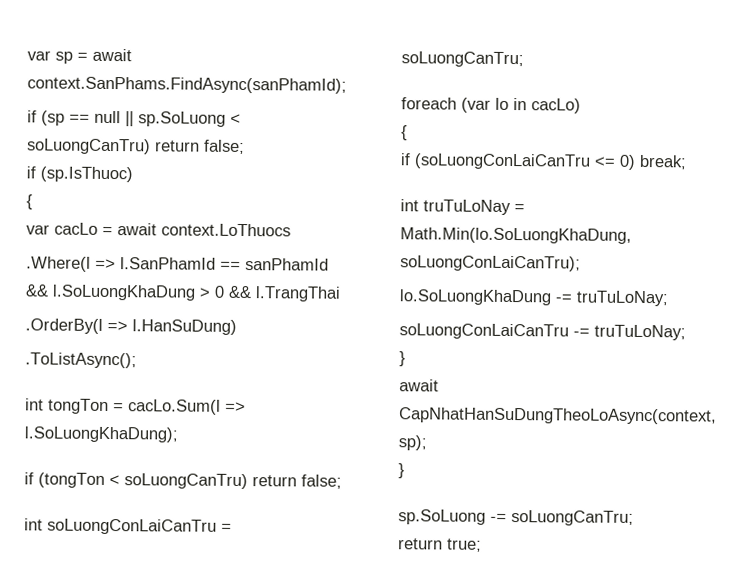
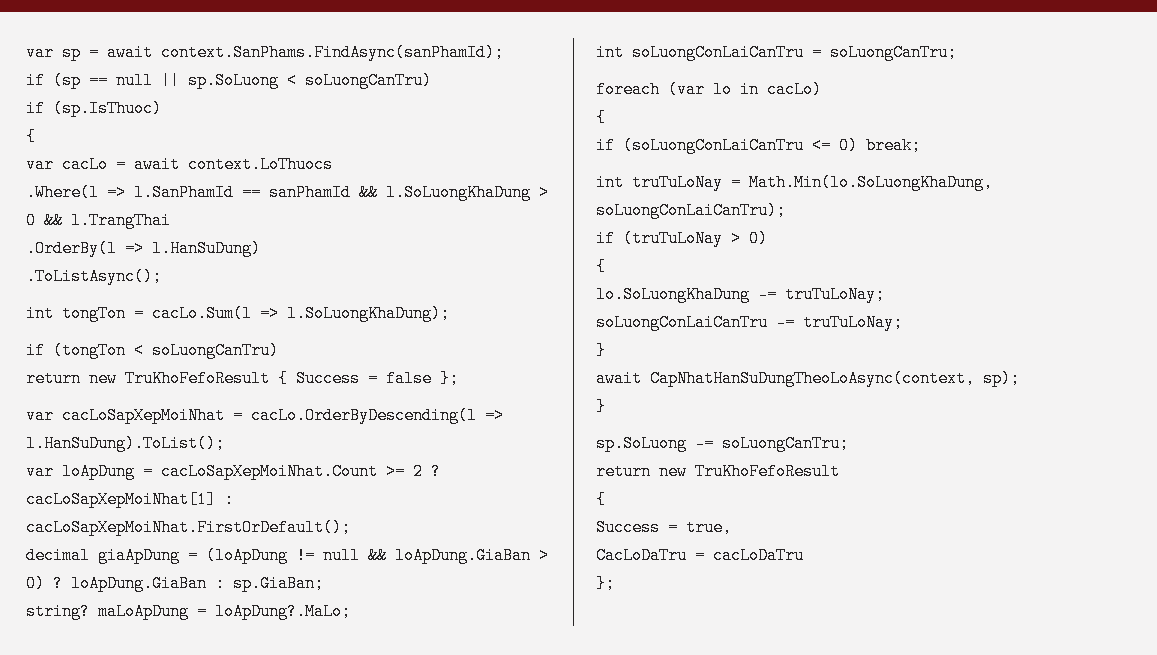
- if (sp == null || sp.SoLuong < soLuongCanTru) return false;
+ if (sp == null || sp.SoLuong < soLuongCanTru)
- if (tongTon < soLuongCanTru) return false;
+ if (tongTon < soLuongCanTru)
+ return new TruKhoFefoResult { Success = false };
+ var cacLoSapXepMoiNhat = cacLo.OrderByDescending(l => l.HanSuDung).ToList();
+ var loApDung = cacLoSapXepMoiNhat.Count >= 2 ? cacLoSapXepMoiNhat[1] : cacLoSapXepMoiNhat.FirstOrDefault();
+ decimal giaApDung = (loApDung != null && loApDung.GiaBan > 0) ? loApDung.GiaBan : sp.GiaBan;
+ string? maLoApDung = loApDung?.MaLo;
+ if (truTuLoNay > 0)
+ {
  sp.SoLuong -= soLuongCanTru;
- return true;
+ return new TruKhoFefoResult
+ {
+ Success = true,
+ CacLoDaTru = cacLoDaTru
+ };

